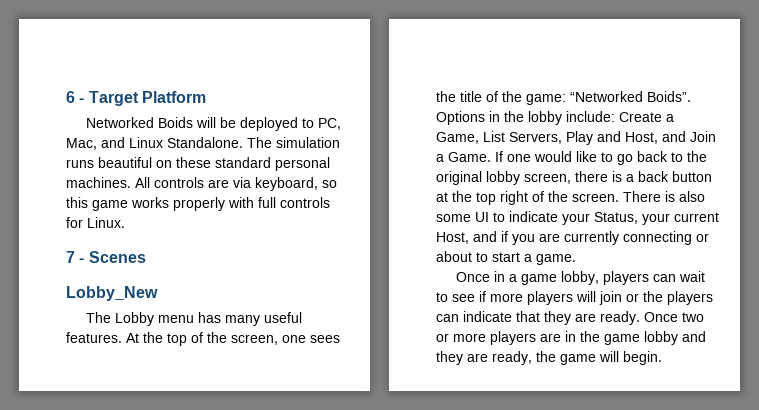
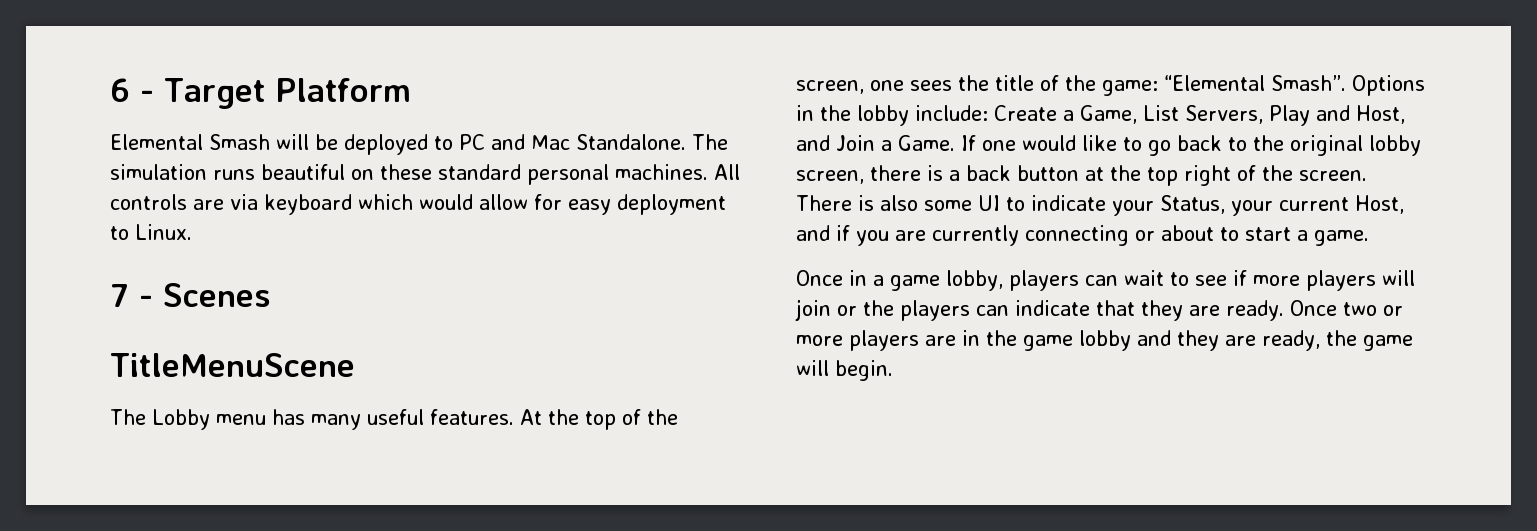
- Networked Boids will be deployed to PC, Mac, and Linux Standalone.
+ Elemental Smash will be deployed to PC and Mac Standalone.
- All controls are via keyboard, so this game works properly with full controls for Linux.
+ All controls are via keyboard which would allow for easy deployment to Linux.
- Lobby_New
+ TitleMenuScene
- At the top of the screen, one sees the title of the game: “Networked Boids”.
+ At the top of the screen, one sees the title of the game: “Elemental Smash”.

